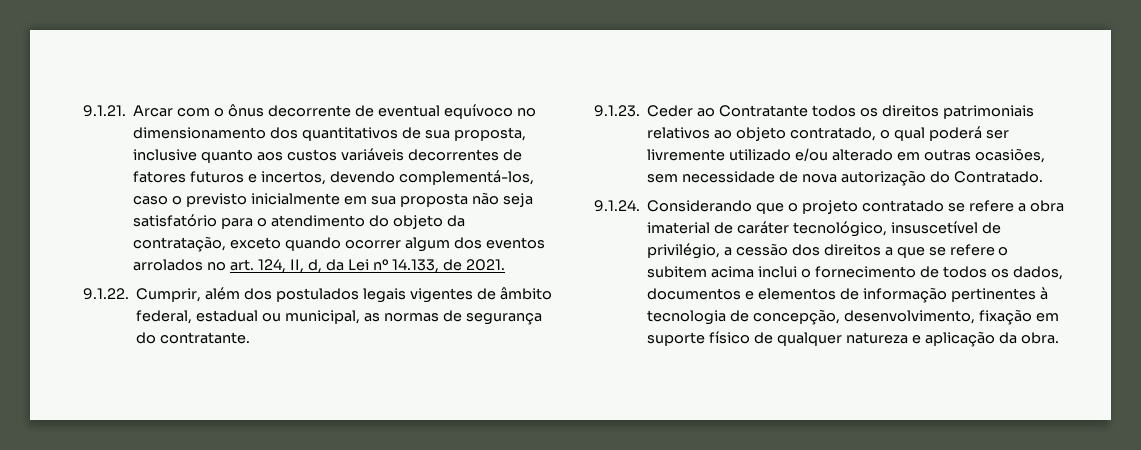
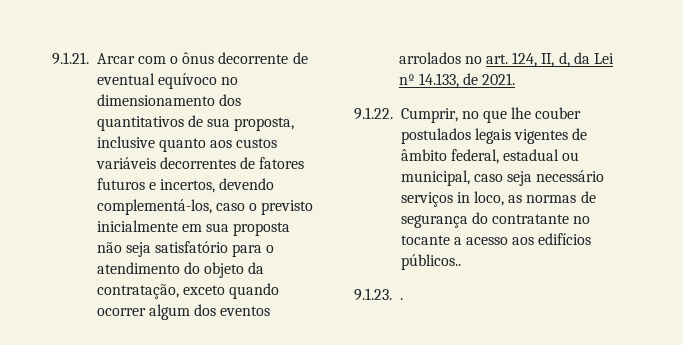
- 9.1.22. Cumprir, além dos postulados legais vigentes de âmbito federal, estadual ou municipal, as normas de segurança do contratante.
- 9.1.23. Ceder ao Contratante todos os direitos patrimoniais relativos ao objeto contratado, o qual poderá ser livremente utilizado e/ou alterado em outras ocasiões, sem necessidade de nova autorização do Contratado.
- 9.1.24. Considerando que o projeto contratado se refere a obra imaterial de caráter tecnológico, insuscetível de privilégio, a cessão dos direitos a que se refere o subitem acima inclui o fornecimento de todos os dados, documentos e elementos de informação pertinentes à tecnologia de concepção, desenvolvimento, fixação em suporte físico de qualquer natureza e aplicação da obra.
+ 9.1.22. Cumprir, no que lhe couber postulados legais vigentes de âmbito federal, estadual ou municipal, caso seja necessário serviços in loco, as normas de segurança do contratante no tocante a acesso aos edifícios públicos..
+ 9.1.23. .

